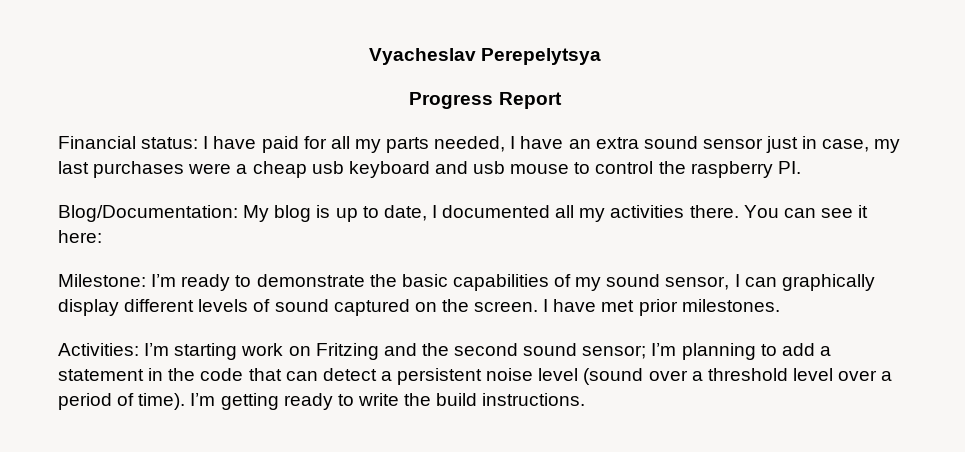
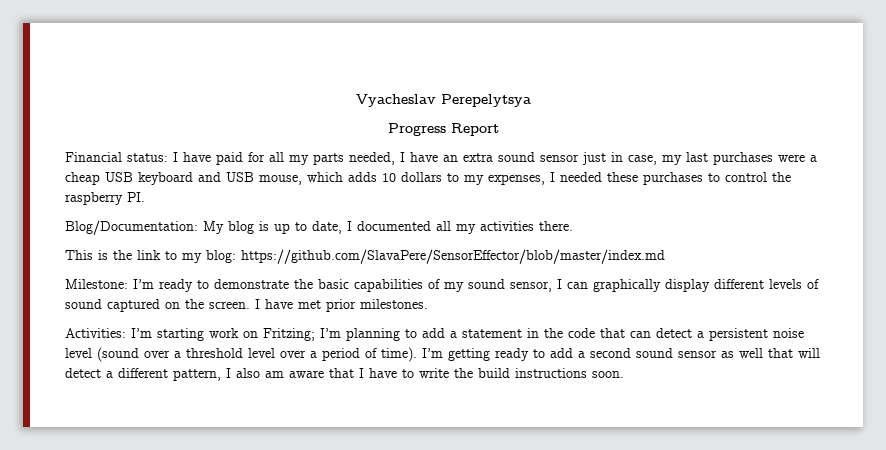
- Financial status: I have paid for all my parts needed, I have an extra sound sensor just in case, my last purchases were a cheap usb keyboard and usb mouse to control the raspberry PI.
+ Financial status: I have paid for all my parts needed, I have an extra sound sensor just in case, my last purchases were a cheap USB keyboard and USB mouse, which adds 10 dollars to my expenses, I needed these purchases to control the raspberry PI.
- Blog/Documentation: My blog is up to date, I documented all my activities there. You can see it here:
+ Blog/Documentation: My blog is up to date, I documented all my activities there.
+ This is the link to my blog: https://github.com/SlavaPere/SensorEffector/blob/master/index.md
- Activities: I’m starting work on Fritzing and the second sound sensor; I’m planning to add a statement in the code that can detect a persistent noise level (sound over a threshold level over a period of time).
+ Activities: I’m starting work on Fritzing; I’m planning to add a statement in the code that can detect a persistent noise level (sound over a threshold level over a period of time).
- I’m getting ready to write the build instructions.
+ I’m getting ready to add a second sound sensor as well that will detect a different pattern, I also am aware that I have to write the build instructions soon.

